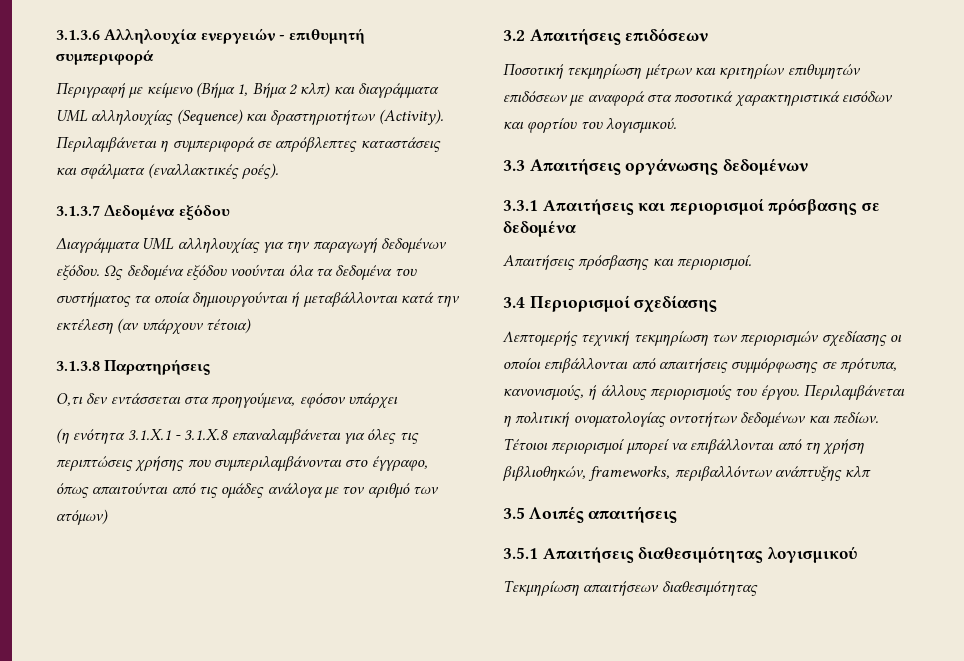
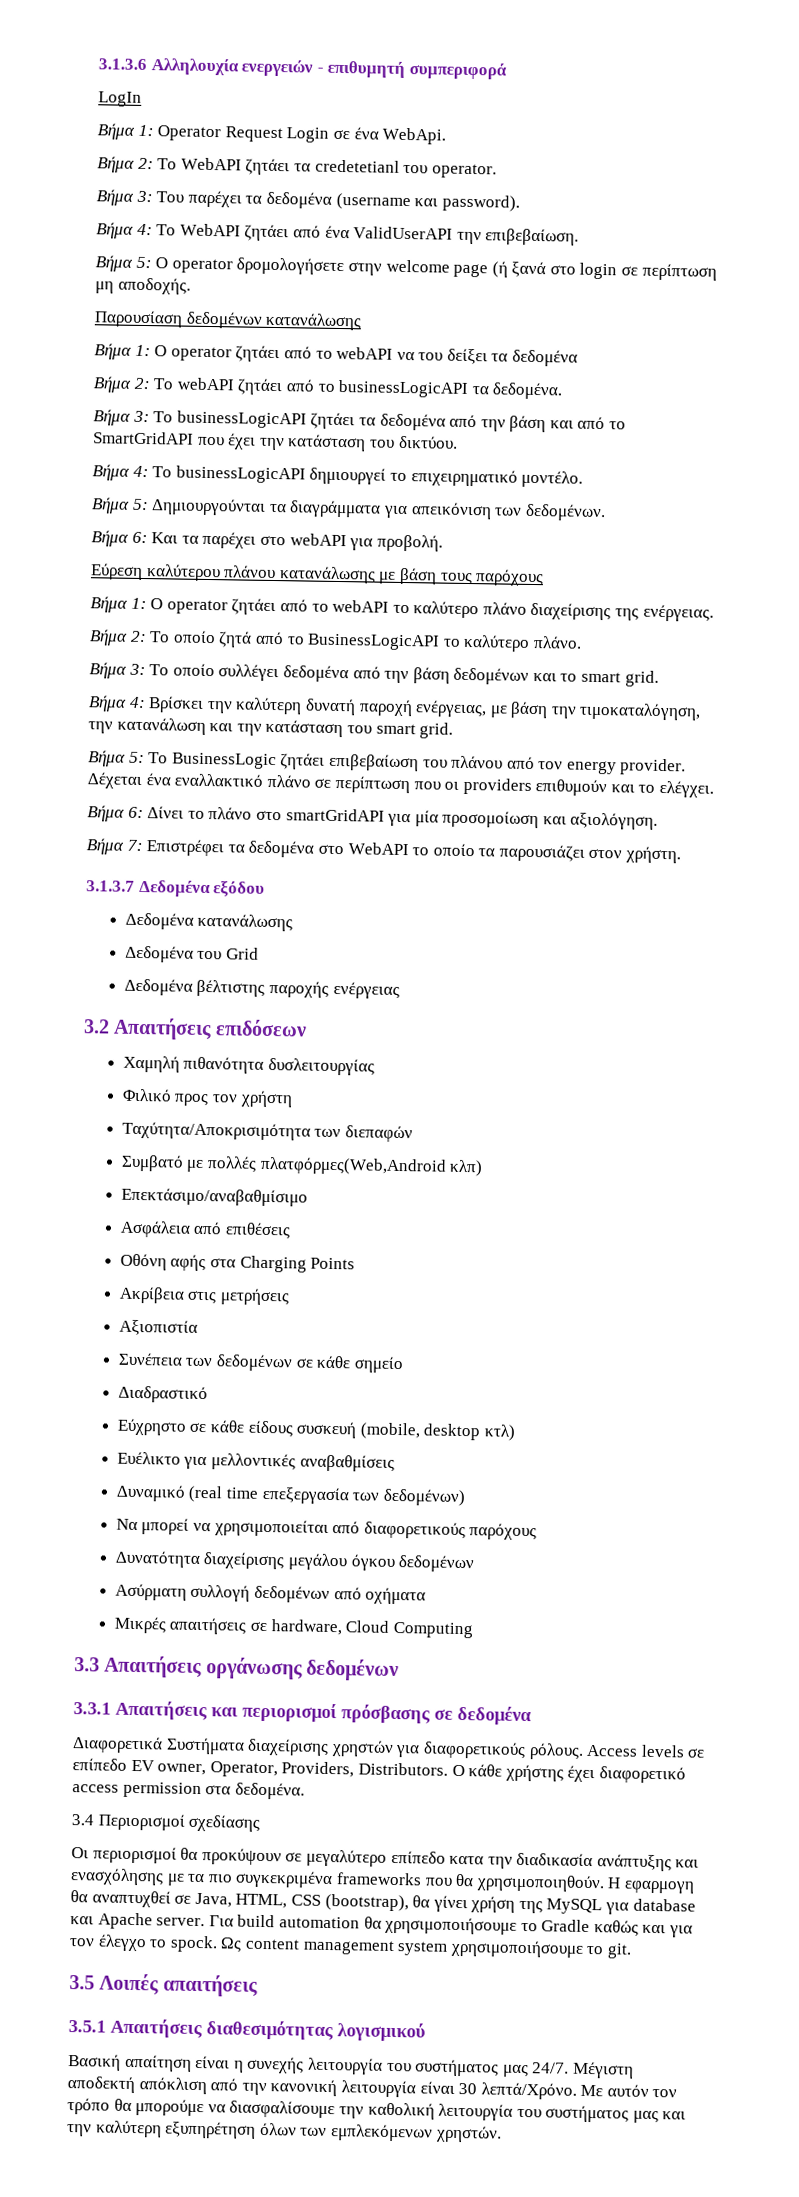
- Περιγραφή με κείμενο (Βήμα 1, Βήμα 2 κλπ) και διαγράμματα UML αλληλουχίας (Sequence) και δραστηριοτήτων (Activity). Περιλαμβάνεται η συμπεριφορά σε απρόβλεπτες καταστάσεις και σφάλματα (εναλλακτικές ροές).
+ LogIn
+ Βήμα 1: Operator Request Login σε ένα WebApi.
+ Βήμα 2: Το WebAPI ζητάει τα credetetianl του operator.
+ Βήμα 3: Του παρέχει τα δεδομένα (username και password).
+ Βήμα 4: Το WebAPI ζητάει από ένα ValidUserAPI την επιβεβαίωση.
+ Βήμα 5: Ο operator δρομολογήσετε στην welcome page (ή ξανά στο login σε περίπτωση μη αποδοχής.
+ Παρουσίαση δεδομένων κατανάλωσης
+ Βήμα 1: Ο operator ζητάει από το webAPI να του δείξει τα δεδομένα
+ Βήμα 2: Το webAPI ζητάει από το businessLogicAPI τα δεδομένα.
+ Βήμα 3: Το businessLogicAPI ζητάει τα δεδομένα από την βάση και από το SmartGridAPI που έχει την κατάσταση του δικτύου.
+ Βήμα 4: Το businessLogicAPI δημιουργεί το επιχειρηματικό μοντέλο.
+ Βήμα 5: Δημιουργούνται τα διαγράμματα για απεικόνιση των δεδομένων.
+ Βήμα 6: Και τα παρέχει στο webAPI για προβολή.
+ Εύρεση καλύτερου πλάνου κατανάλωσης με βάση τους παρόχους
+ Βήμα 1: Ο operator ζητάει από το webAPI το καλύτερο πλάνο διαχείρισης της ενέργειας.
+ Βήμα 2: Το οποίο ζητά από το BusinessLogicAPI το καλύτερο πλάνο.
+ Βήμα 3: Το οποίο συλλέγει δεδομένα από την βάση δεδομένων και το smart grid.
+ Βήμα 4: Βρίσκει την καλύτερη δυνατή παροχή ενέργειας, με βάση την τιμοκαταλόγηση, την κατανάλωση και την κατάσταση του smart grid.
+ Βήμα 5: Το BusinessLogic ζητάει επιβεβαίωση του πλάνου από τον energy provider. Δέχεται ένα εναλλακτικό πλάνο σε περίπτωση που οι providers επιθυμούν και το ελέγχει.
+ Βήμα 6: Δίνει το πλάνο στο smartGridAPI για μία προσομοίωση και αξιολόγηση.
+ Βήμα 7: Επιστρέφει τα δεδομένα στο WebAPI το οποίο τα παρουσιάζει στον χρήστη.
  3.1.3.7 Δεδομένα εξόδου
- Διαγράμματα UML αλληλουχίας για την παραγωγή δεδομένων εξόδου. Ως δεδομένα εξόδου νοούνται όλα τα δεδομένα του συστήματος τα οποία δημιουργούνται ή μεταβάλλονται κατά την εκτέλεση (αν υπάρχουν τέτοια)
- 3.1.3.8 Παρατηρήσεις
- Ο,τι δεν εντάσσεται στα προηγούμενα, εφόσον υπάρχει
- (η ενότητα 3.1.Χ.1 - 3.1.Χ.8 επαναλαμβάνεται για όλες τις περιπτώσεις χρήσης που συμπεριλαμβάνονται στο έγγραφο, όπως απαιτούνται από τις ομάδες ανάλογα με τον αριθμό των ατόμων)
+ Δεδομένα κατανάλωσης
+ Δεδομένα του Grid
+ Δεδομένα βέλτιστης παροχής ενέργειας
  3.2 Απαιτήσεις επιδόσεων
- Ποσοτική τεκμηρίωση μέτρων και κριτηρίων επιθυμητών επιδόσεων με αναφορά στα ποσοτικά χαρακτηριστικά εισόδων και φορτίου του λογισμικού.
+ Χαμηλή πιθανότητα δυσλειτουργίας
+ Φιλικό προς τον χρήστη
+ Ταχύτητα/Αποκρισιμότητα των διεπαφών
+ Συμβατό με πολλές πλατφόρμες(Web,Android κλπ)
+ Επεκτάσιμο/αναβαθμίσιμο
+ Ασφάλεια από επιθέσεις
+ Οθόνη αφής στα Charging Points
+ Ακρίβεια στις μετρήσεις
+ Αξιοπιστία
+ Συνέπεια των δεδομένων σε κάθε σημείο
+ Διαδραστικό
+ Εύχρηστο σε κάθε είδους συσκευή (mobile, desktop κτλ)
+ Ευέλικτο για μελλοντικές αναβαθμίσεις
+ Δυναμικό (real time επεξεργασία των δεδομένων)
+ Να μπορεί να χρησιμοποιείται από διαφορετικούς παρόχους
+ Δυνατότητα διαχείρισης μεγάλου όγκου δεδομένων
+ Ασύρματη συλλογή δεδομένων από οχήματα
+ Μικρές απαιτήσεις σε hardware, Cloud Computing
- Απαιτήσεις πρόσβασης και περιορισμοί.
+ Διαφορετικά Συστήματα διαχείρισης χρηστών για διαφορετικούς ρόλους. Access levels σε επίπεδο EV owner, Operator, Providers, Distributors. Ο κάθε χρήστης έχει διαφορετικό access permission στα δεδομένα.
  3.4 Περιορισμοί σχεδίασης
- Λεπτομερής τεχνική τεκμηρίωση των περιορισμών σχεδίασης οι οποίοι επιβάλλονται από απαιτήσεις συμμόρφωσης σε πρότυπα, κανονισμούς, ή άλλους περιορισμούς του έργου. Περιλαμβάνεται η πολιτική ονοματολογίας οντοτήτων δεδομένων και πεδίων. Τέτοιοι περιορισμοί μπορεί να επιβάλλονται από τη χρήση βιβλιοθηκών, frameworks, περιβαλλόντων ανάπτυξης κλπ
+ Οι περιορισμοί θα προκύψουν σε μεγαλύτερο επίπεδο κατα την διαδικασία ανάπτυξης και ενασχόλησης με τα πιο συγκεκριμένα frameworks που θα χρησιμοποιηθούν. Η εφαρμογη θα αναπτυχθεί σε Java, HTML, CSS (bootstrap), θα γίνει χρήση της MySQL για database και Apache server. Για build automation θα χρησιμοποιήσουμε το Gradle καθώς και για τον έλεγχο το spock. Ως content management system χρησιμοποιήσουμε το git.
- Τεκμηρίωση απαιτήσεων διαθεσιμότητας
+ Βασική απαίτηση είναι η συνεχής λειτουργία του συστήματος μας 24/7. Μέγιστη αποδεκτή απόκλιση από την κανονική λειτουργία είναι 30 λεπτά/Χρόνο. Με αυτόν τον τρόπο θα μπορούμε να διασφαλίσουμε την καθολική λειτουργία του συστήματος μας και την καλύτερη εξυπηρέτηση όλων των εμπλεκόμενων χρηστών.

